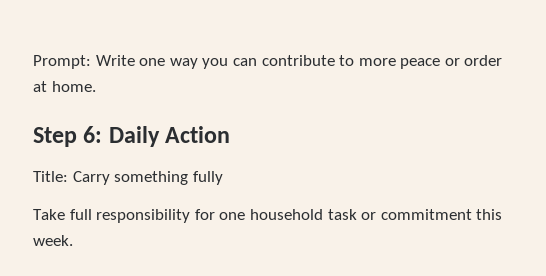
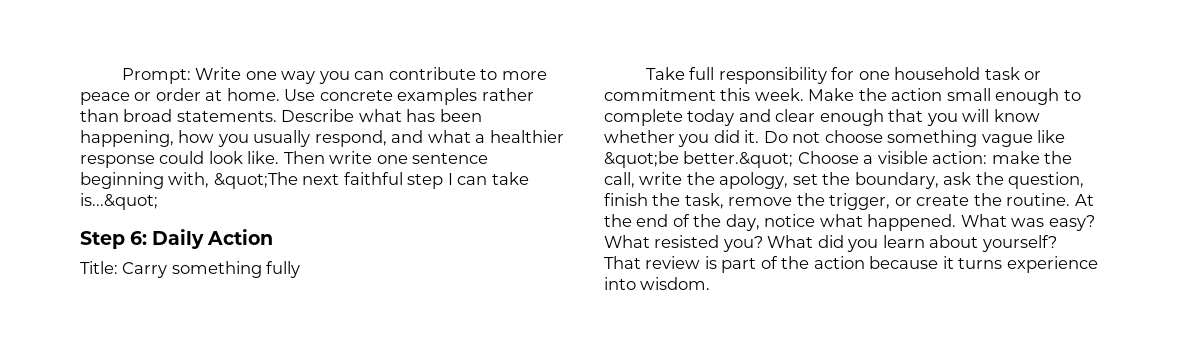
+ Use concrete examples rather than broad statements. Describe what has been happening, how you usually respond, and what a healthier response could look like. Then write one sentence beginning with, &quot;The next faithful step I can take is...&quot;
+ Make the action small enough to complete today and clear enough that you will know whether you did it. Do not choose something vague like &quot;be better.&quot; Choose a visible action: make the call, write the apology, set the boundary, ask the question, finish the task, remove the trigger, or create the routine. At the end of the day, notice what happened. What was easy? What resisted you? What did you learn about yourself? That review is part of the action because it turns experience into wisdom.

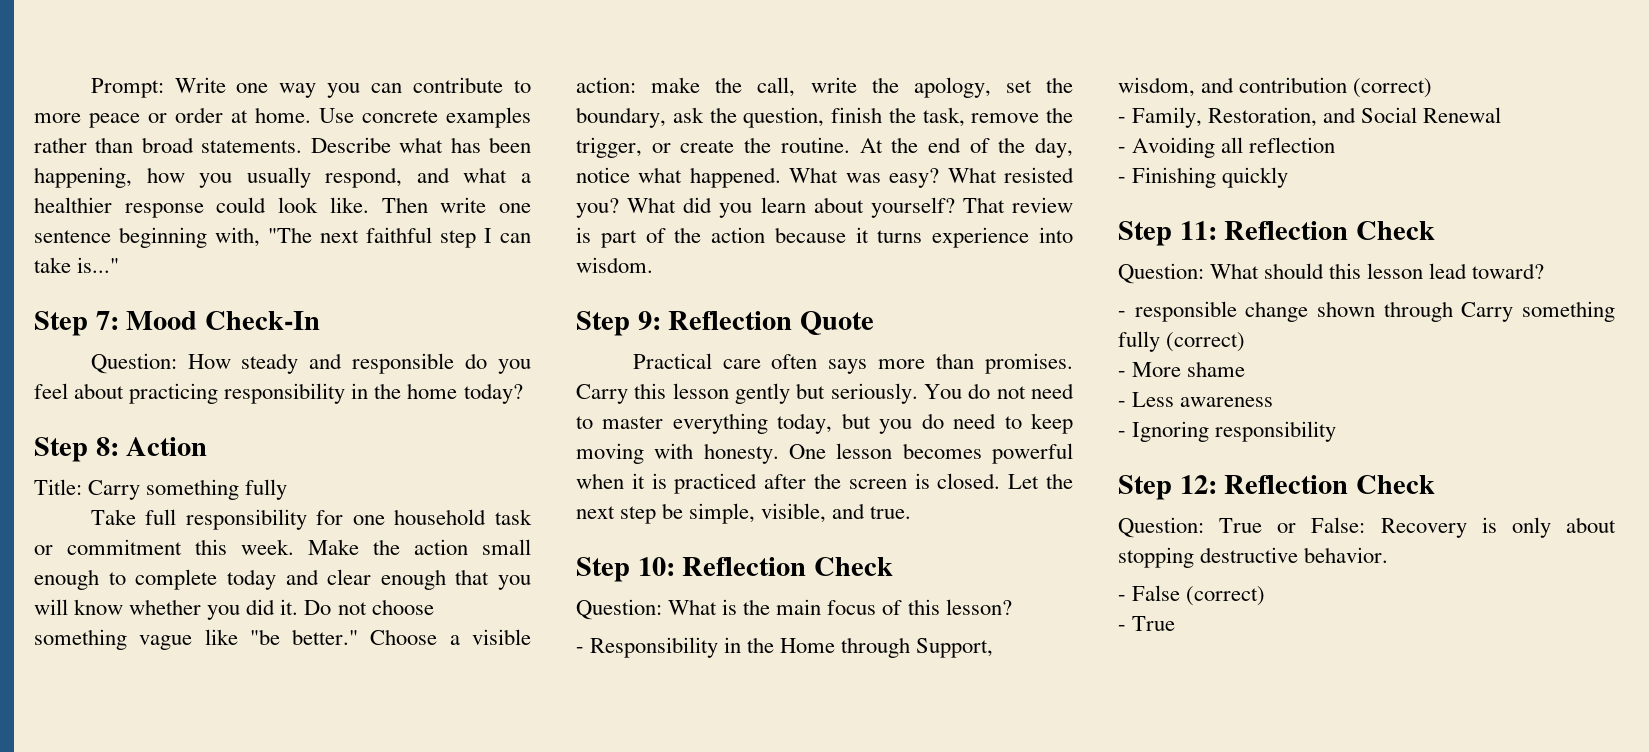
- Then write one sentence beginning with, &quot;The next faithful step I can take is...&quot;
- Step 6: Daily Action
+ Then write one sentence beginning with, "The next faithful step I can take is..."
+ Step 7: Mood Check-In
+ Question: How steady and responsible do you feel about practicing responsibility in the home today?
+ Step 8: Action
- Do not choose something vague like &quot;be better.&quot; Choose a visible action: make the call, write the apology, set the boundary, ask the question, finish the task, remove the trigger, or create the routine.
+ Do not choose something vague like "be better." Choose a visible action: make the call, write the apology, set the boundary, ask the question, finish the task, remove the trigger, or create the routine.
+ Step 9: Reflection Quote
+ Practical care often says more than promises. Carry this lesson gently but seriously. You do not need to master everything today, but you do need to keep moving with honesty. One lesson becomes powerful when it is practiced after the screen is closed. Let the next step be simple, visible, and true.
+ Step 10: Reflection Check
+ Question: What is the main focus of this lesson?
+ - Responsibility in the Home through Support, wisdom, and contribution (correct)
+ - Family, Restoration, and Social Renewal
+ - Avoiding all reflection
+ - Finishing quickly
+ Step 11: Reflection Check
+ Question: What should this lesson lead toward?
+ - responsible change shown through Carry something fully (correct)
+ - More shame
+ - Less awareness
+ - Ignoring responsibility
+ Step 12: Reflection Check
+ Question: True or False: Recovery is only about stopping destructive behavior.
+ - False (correct)
+ - True

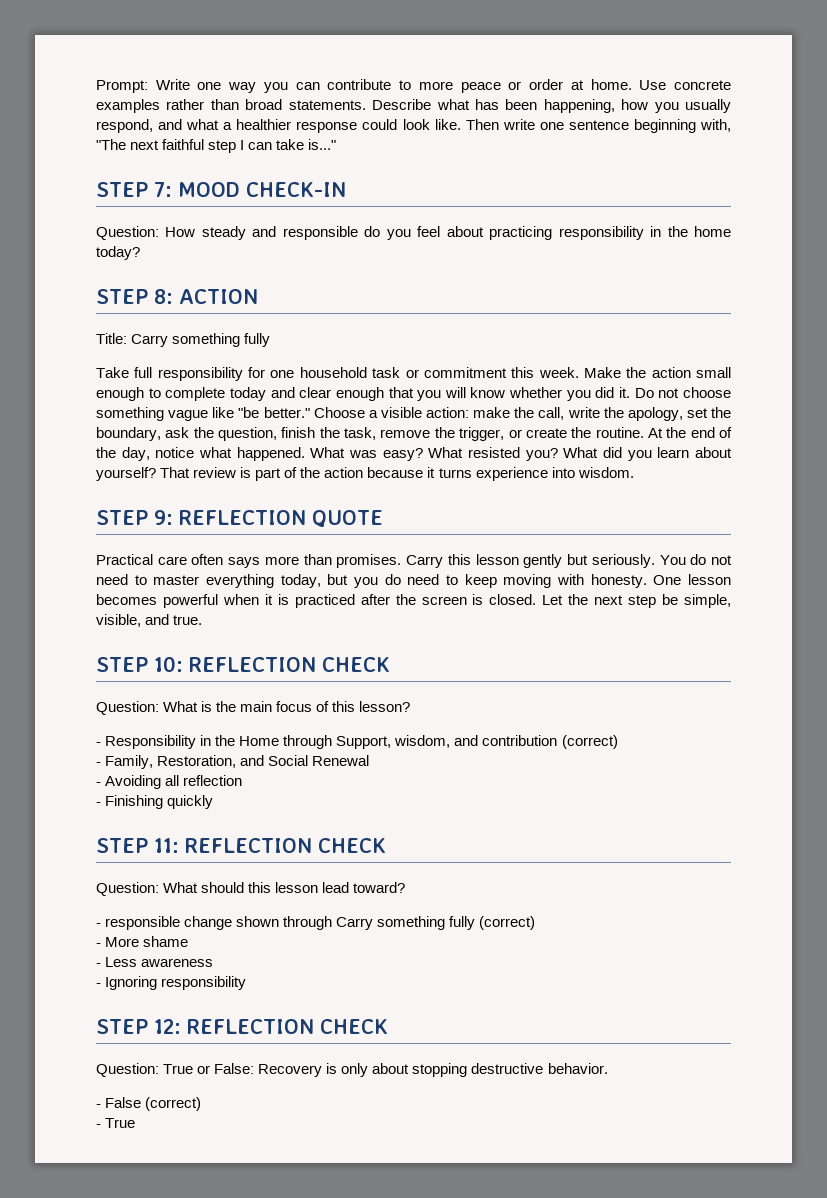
- Step 7: Mood Check-In
+ STEP 7: MOOD CHECK-IN
- Step 8: Action
+ STEP 8: ACTION
- Step 9: Reflection Quote
+ STEP 9: REFLECTION QUOTE
- Step 10: Reflection Check
+ STEP 10: REFLECTION CHECK
- Step 11: Reflection Check
+ STEP 11: REFLECTION CHECK
- Step 12: Reflection Check
+ STEP 12: REFLECTION CHECK

